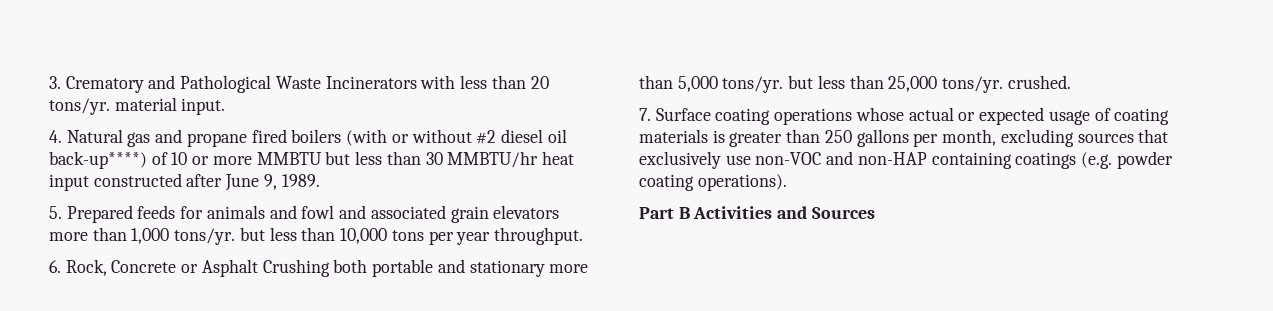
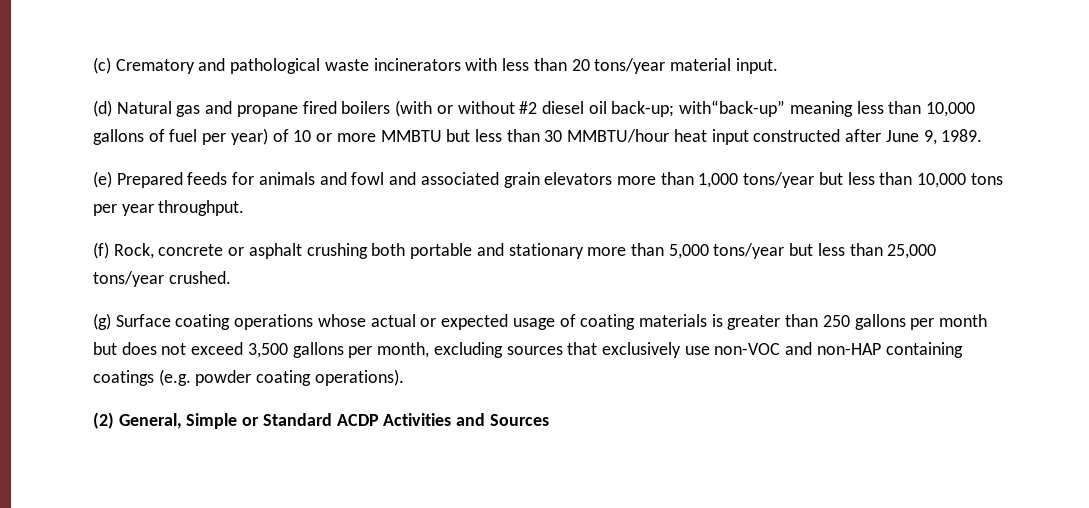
- 3. Crematory and Pathological Waste Incinerators with less than 20 tons/yr. material input.
+ (c) Crematory and pathological waste incinerators with less than 20 tons/year material input.
- 4. Natural gas and propane fired boilers (with or without #2 diesel oil back-up****) of 10 or more MMBTU but less than 30 MMBTU/hr heat input constructed after June 9, 1989.
+ (d) Natural gas and propane fired boilers (with or without #2 diesel oil back-up; with“back-up” meaning less than 10,000 gallons of fuel per year) of 10 or more MMBTU but less than 30 MMBTU/hour heat input constructed after June 9, 1989.
- 5. Prepared feeds for animals and fowl and associated grain elevators more than 1,000 tons/yr. but less than 10,000 tons per year throughput.
+ (e) Prepared feeds for animals and fowl and associated grain elevators more than 1,000 tons/year but less than 10,000 tons per year throughput.
- 6. Rock, Concrete or Asphalt Crushing both portable and stationary more than 5,000 tons/yr. but less than 25,000 tons/yr. crushed.
+ (f) Rock, concrete or asphalt crushing both portable and stationary more than 5,000 tons/year but less than 25,000 tons/year crushed.
- 7. Surface coating operations whose actual or expected usage of coating materials is greater than 250 gallons per month, excluding sources that exclusively use non-VOC and non-HAP containing coatings (e.g. powder coating operations).
+ (g) Surface coating operations whose actual or expected usage of coating materials is greater than 250 gallons per month but does not exceed 3,500 gallons per month, excluding sources that exclusively use non-VOC and non-HAP containing coatings (e.g. powder coating operations).
- Part B Activities and Sources
+ (2) General, Simple or Standard ACDP Activities and Sources

